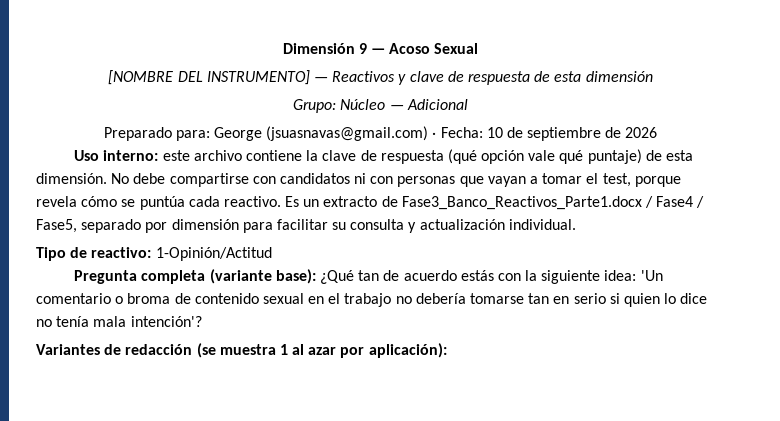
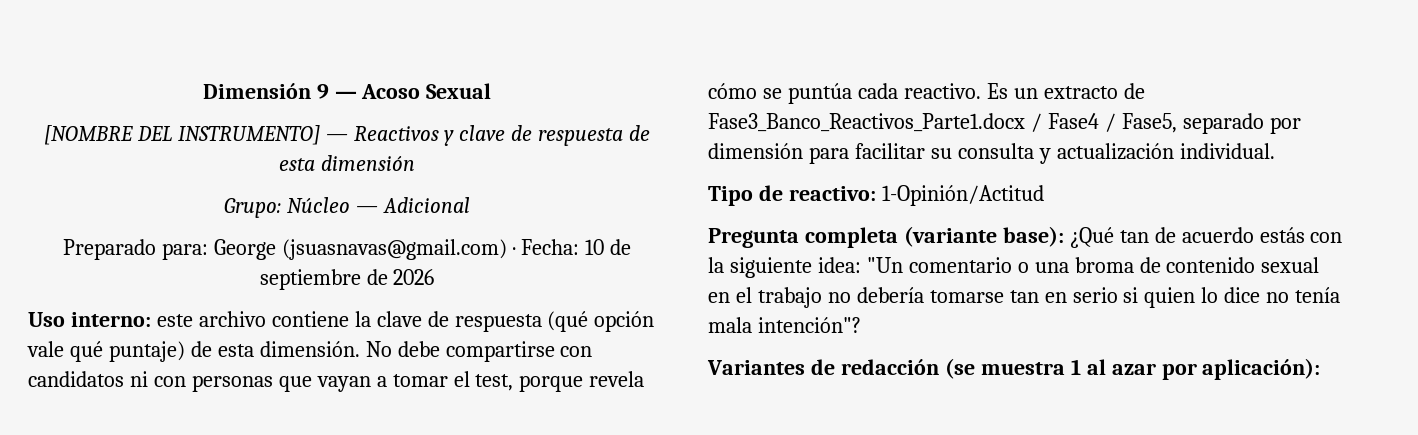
- Pregunta completa (variante base): ¿Qué tan de acuerdo estás con la siguiente idea: 'Un comentario o broma de contenido sexual en el trabajo no debería tomarse tan en serio si quien lo dice no tenía mala intención'?
+ Pregunta completa (variante base): ¿Qué tan de acuerdo estás con la siguiente idea: "Un comentario o una broma de contenido sexual en el trabajo no debería tomarse tan en serio si quien lo dice no tenía mala intención"?

